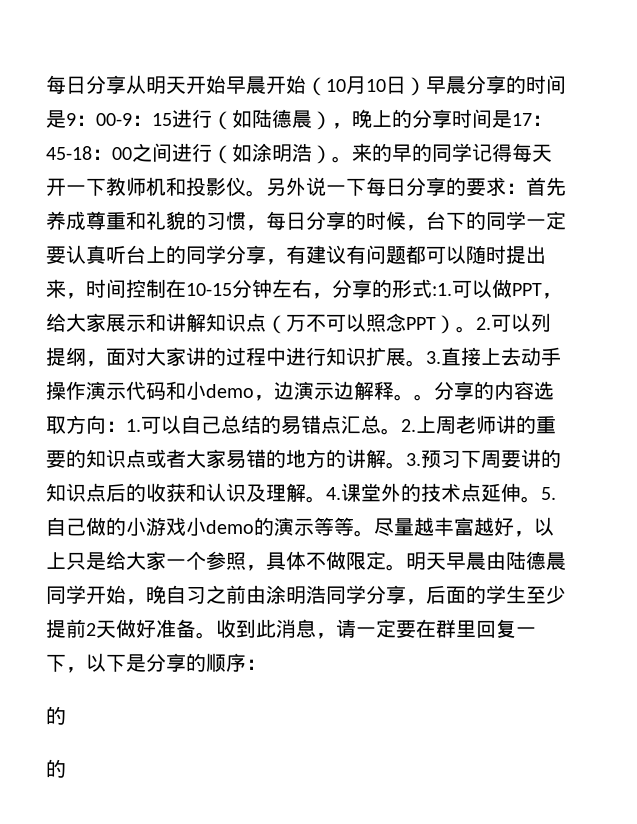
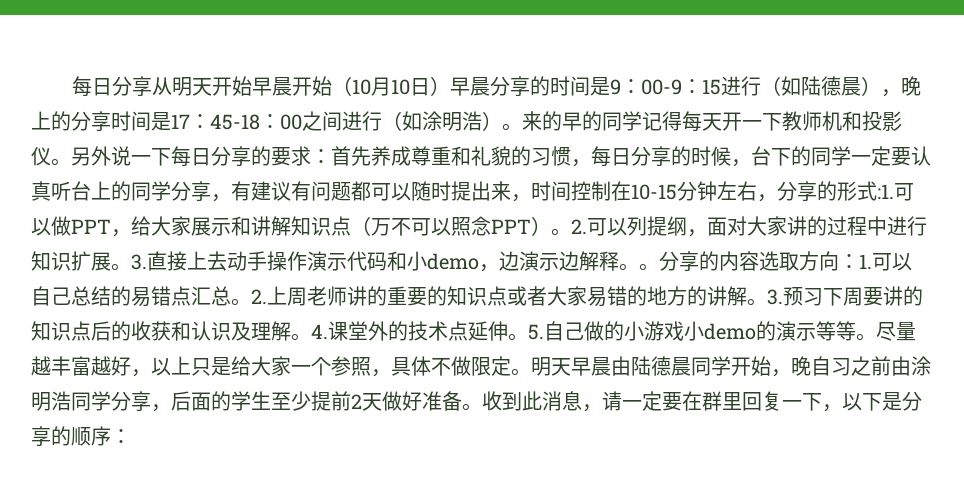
  收到此消息，请一定要在群里回复一下，以下是分享的顺序：
- 的
- 的

